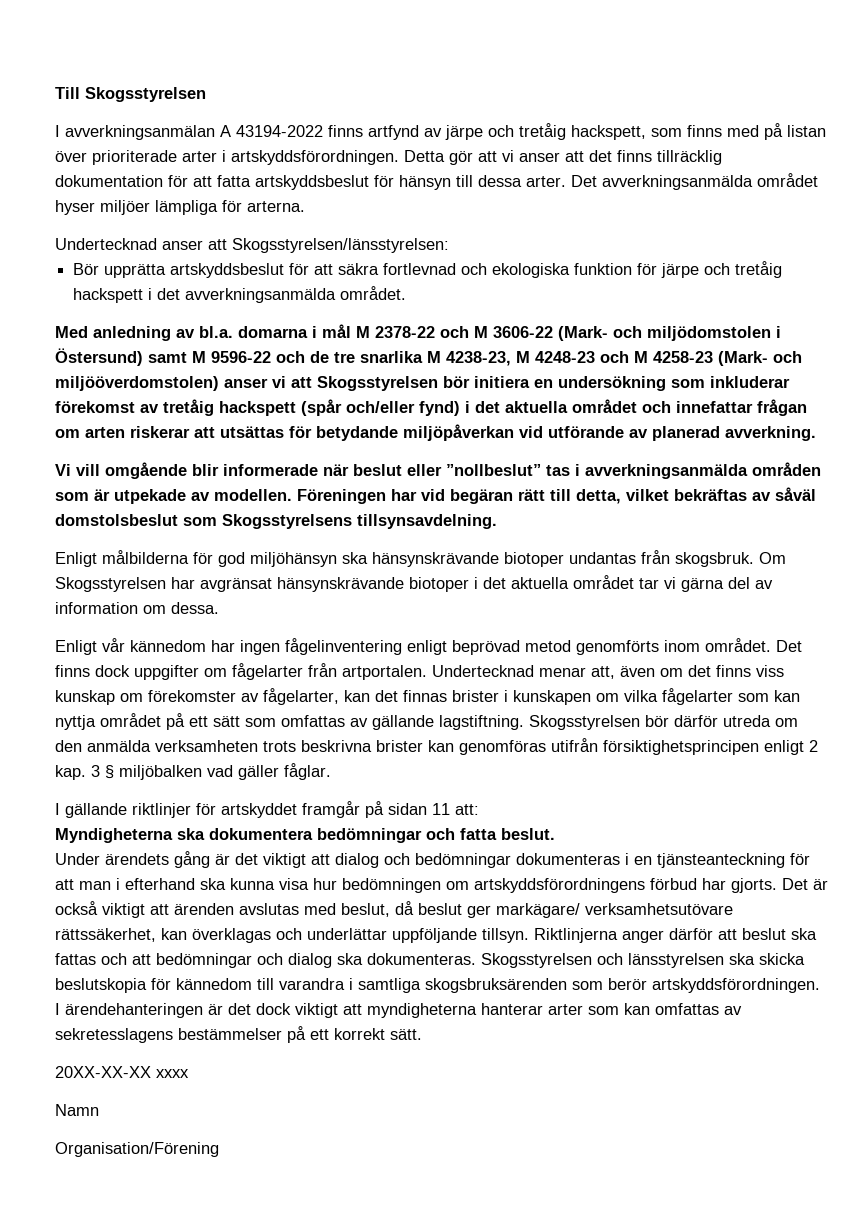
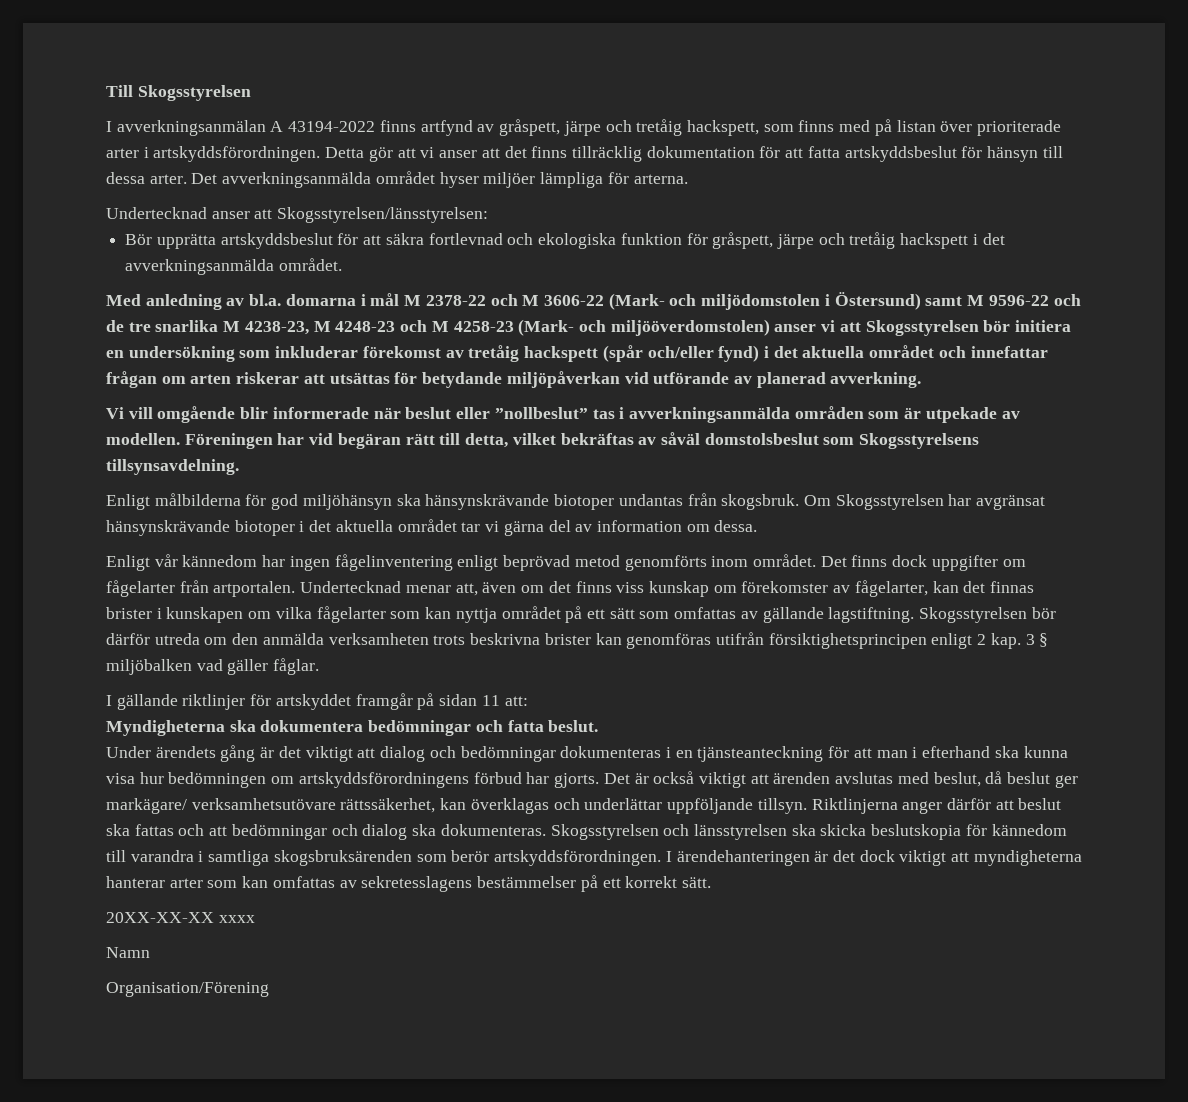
- I avverkningsanmälan A 43194-2022 finns artfynd av järpe och tretåig hackspett, som finns med på listan över prioriterade arter i artskyddsförordningen.
+ I avverkningsanmälan A 43194-2022 finns artfynd av gråspett, järpe och tretåig hackspett, som finns med på listan över prioriterade arter i artskyddsförordningen.
- Bör upprätta artskyddsbeslut för att säkra fortlevnad och ekologiska funktion för järpe och tretåig hackspett i det avverkningsanmälda området.
+ Bör upprätta artskyddsbeslut för att säkra fortlevnad och ekologiska funktion för gråspett, järpe och tretåig hackspett i det avverkningsanmälda området.

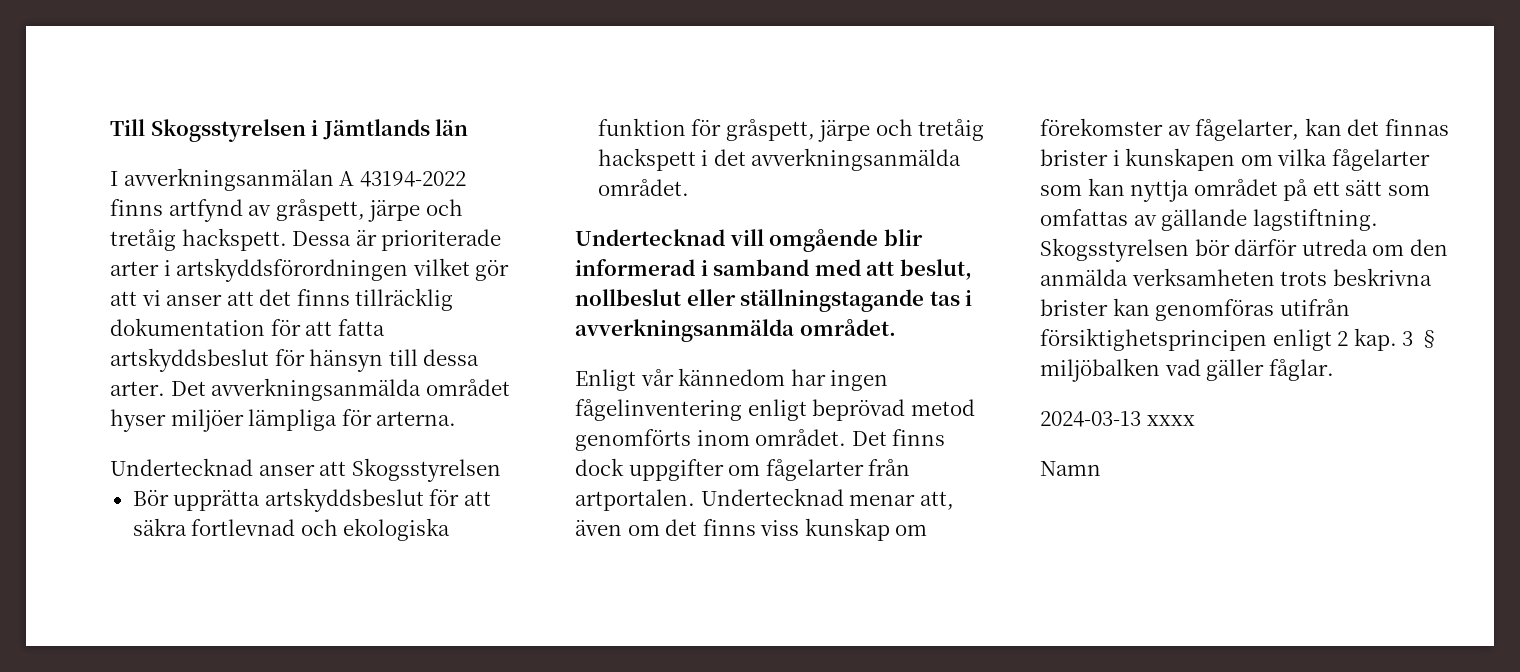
- Till Skogsstyrelsen
+ Till Skogsstyrelsen i Jämtlands län
- I avverkningsanmälan A 43194-2022 finns artfynd av gråspett, järpe och tretåig hackspett, som finns med på listan över prioriterade arter i artskyddsförordningen. Detta gör att vi anser att det finns tillräcklig dokumentation för att fatta artskyddsbeslut för hänsyn till dessa arter.
+ I avverkningsanmälan A 43194-2022 finns artfynd av gråspett, järpe och tretåig hackspett. Dessa är prioriterade arter i artskyddsförordningen vilket gör att vi anser att det finns tillräcklig dokumentation för att fatta artskyddsbeslut för hänsyn till dessa arter.
- Undertecknad anser att Skogsstyrelsen/länsstyrelsen:
+ Undertecknad anser att Skogsstyrelsen
- Med anledning av bl.a. domarna i mål M 2378-22 och M 3606-22 (Mark- och miljödomstolen i Östersund) samt M 9596-22 och de tre snarlika M 4238-23, M 4248-23 och M 4258-23 (Mark- och miljööverdomstolen) anser vi att Skogsstyrelsen bör initiera en undersökning som inkluderar förekomst av tretåig hackspett (spår och/eller fynd) i det aktuella området och innefattar frågan om arten riskerar att utsättas för betydande miljöpåverkan vid utförande av planerad avverkning.
- Vi vill omgående blir informerade när beslut eller ”nollbeslut” tas i avverkningsanmälda områden som är utpekade av modellen. Föreningen har vid begäran rätt till detta, vilket bekräftas av såväl domstolsbeslut som Skogsstyrelsens tillsynsavdelning.
- Enligt målbilderna för god miljöhänsyn ska hänsynskrävande biotoper undantas från skogsbruk. Om Skogsstyrelsen har avgränsat hänsynskrävande biotoper i det aktuella området tar vi gärna del av information om dessa.
+ Undertecknad vill omgående blir informerad i samband med att beslut, nollbeslut eller ställningstagande tas i avverkningsanmälda området.
- I gällande riktlinjer för artskyddet framgår på sidan 11 att:
- Myndigheterna ska dokumentera bedömningar och fatta beslut.
- Under ärendets gång är det viktigt att dialog och bedömningar dokumenteras i en tjänsteanteckning för att man i efterhand ska kunna visa hur bedömningen om artskyddsförordningens förbud har gjorts. Det är också viktigt att ärenden avslutas med beslut, då beslut ger markägare/ verksamhetsutövare rättssäkerhet, kan överklagas och underlättar uppföljande tillsyn. Riktlinjerna anger därför att beslut ska fattas och att bedömningar och dialog ska dokumenteras. Skogsstyrelsen och länsstyrelsen ska skicka beslutskopia för kännedom till varandra i samtliga skogsbruksärenden som berör artskyddsförordningen. I ärendehanteringen är det dock viktigt att myndigheterna hanterar arter som kan omfattas av sekretesslagens bestämmelser på ett korrekt sätt.
- 20XX-XX-XX xxxx
+ 2024-03-13 xxxx
- Organisation/Förening

